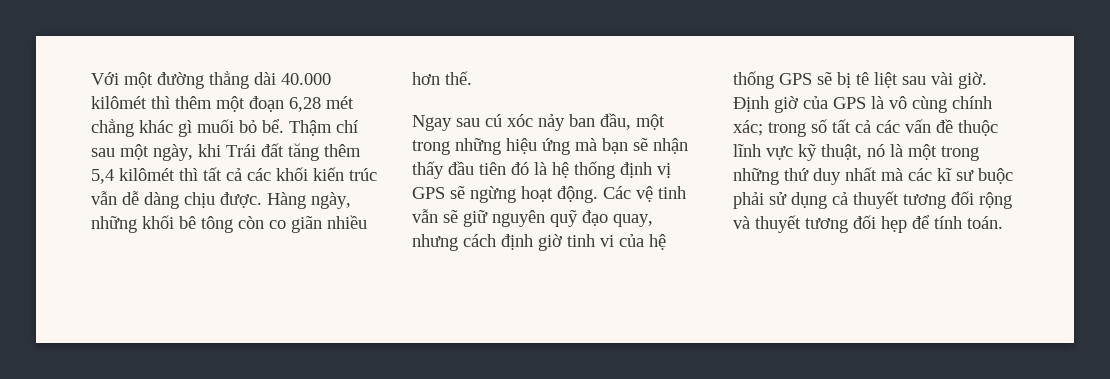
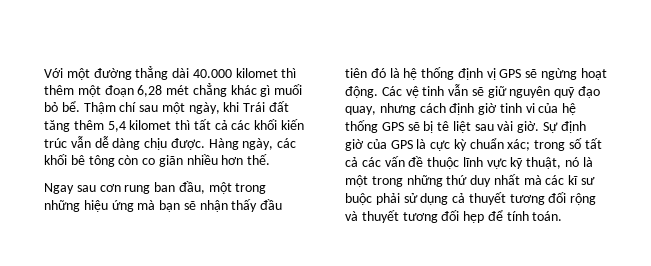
- Với một đường thẳng dài 40.000 kilômét thì thêm một đoạn 6,28 mét chẳng khác gì muối bỏ bể.
+ Với một đường thẳng dài 40.000 kilomet thì thêm một đoạn 6,28 mét chẳng khác gì muối bỏ bể.
- Thậm chí sau một ngày, khi Trái đất tăng thêm 5,4 kilômét thì tất cả các khối kiến trúc vẫn dễ dàng chịu được.
+ Thậm chí sau một ngày, khi Trái đất tăng thêm 5,4 kilomet thì tất cả các khối kiến trúc vẫn dễ dàng chịu được.
- Hàng ngày, những khối bê tông còn co giãn nhiều hơn thế.
+ Hàng ngày, các khối bê tông còn co giãn nhiều hơn thế.
- Ngay sau cú xóc nảy ban đầu, một trong những hiệu ứng mà bạn sẽ nhận thấy đầu tiên đó là hệ thống định vị GPS sẽ ngừng hoạt động.
+ Ngay sau cơn rung ban đầu, một trong những hiệu ứng mà bạn sẽ nhận thấy đầu tiên đó là hệ thống định vị GPS sẽ ngừng hoạt động.
- Định giờ của GPS là vô cùng chính xác; trong số tất cả các vấn đề thuộc lĩnh vực kỹ thuật, nó là một trong những thứ duy nhất mà các kĩ sư buộc phải sử dụng cả thuyết tương đối rộng và thuyết tương đối hẹp để tính toán.
+ Sự định giờ của GPS là cực kỳ chuẩn xác; trong số tất cả các vấn đề thuộc lĩnh vực kỹ thuật, nó là một trong những thứ duy nhất mà các kĩ sư buộc phải sử dụng cả thuyết tương đối rộng và thuyết tương đối hẹp để tính toán.

